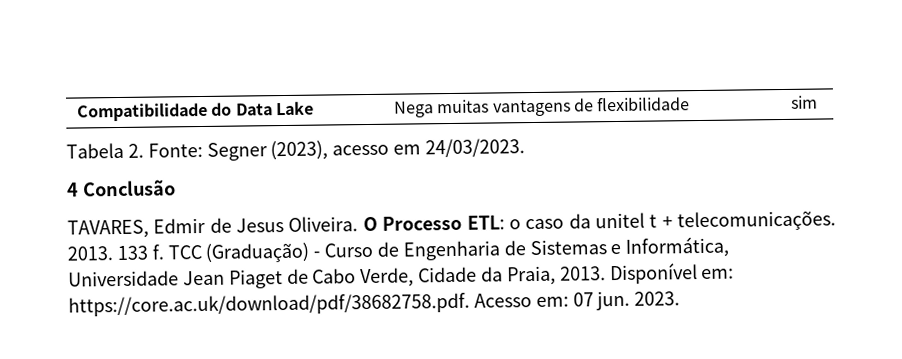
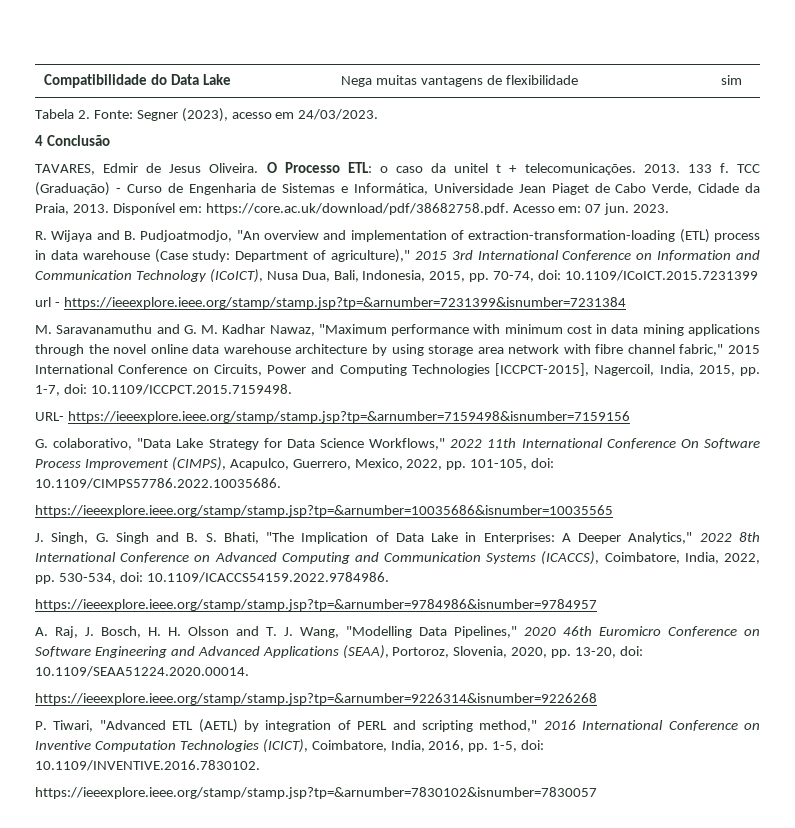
+ R. Wijaya and B. Pudjoatmodjo, "An overview and implementation of extraction-transformation-loading (ETL) process in data warehouse (Case study: Department of agriculture)," 2015 3rd International Conference on Information and Communication Technology (ICoICT), Nusa Dua, Bali, Indonesia, 2015, pp. 70-74, doi: 10.1109/ICoICT.2015.7231399
+ url - https://ieeexplore.ieee.org/stamp/stamp.jsp?tp=&arnumber=7231399&isnumber=7231384
+ M. Saravanamuthu and G. M. Kadhar Nawaz, "Maximum performance with minimum cost in data mining applications through the novel online data warehouse architecture by using storage area network with fibre channel fabric," 2015 International Conference on Circuits, Power and Computing Technologies [ICCPCT-2015], Nagercoil, India, 2015, pp. 1-7, doi: 10.1109/ICCPCT.2015.7159498.
+ URL- https://ieeexplore.ieee.org/stamp/stamp.jsp?tp=&arnumber=7159498&isnumber=7159156
+ G. colaborativo, "Data Lake Strategy for Data Science Workflows," 2022 11th International Conference On Software Process Improvement (CIMPS), Acapulco, Guerrero, Mexico, 2022, pp. 101-105, doi: 10.1109/CIMPS57786.2022.10035686.
+ https://ieeexplore.ieee.org/stamp/stamp.jsp?tp=&arnumber=10035686&isnumber=10035565
+ J. Singh, G. Singh and B. S. Bhati, "The Implication of Data Lake in Enterprises: A Deeper Analytics," 2022 8th International Conference on Advanced Computing and Communication Systems (ICACCS), Coimbatore, India, 2022, pp. 530-534, doi: 10.1109/ICACCS54159.2022.9784986.
+ https://ieeexplore.ieee.org/stamp/stamp.jsp?tp=&arnumber=9784986&isnumber=9784957
+ A. Raj, J. Bosch, H. H. Olsson and T. J. Wang, "Modelling Data Pipelines," 2020 46th Euromicro Conference on Software Engineering and Advanced Applications (SEAA), Portoroz, Slovenia, 2020, pp. 13-20, doi: 10.1109/SEAA51224.2020.00014.
+ https://ieeexplore.ieee.org/stamp/stamp.jsp?tp=&arnumber=9226314&isnumber=9226268
+ P. Tiwari, "Advanced ETL (AETL) by integration of PERL and scripting method," 2016 International Conference on Inventive Computation Technologies (ICICT), Coimbatore, India, 2016, pp. 1-5, doi: 10.1109/INVENTIVE.2016.7830102.
+ https://ieeexplore.ieee.org/stamp/stamp.jsp?tp=&arnumber=7830102&isnumber=7830057

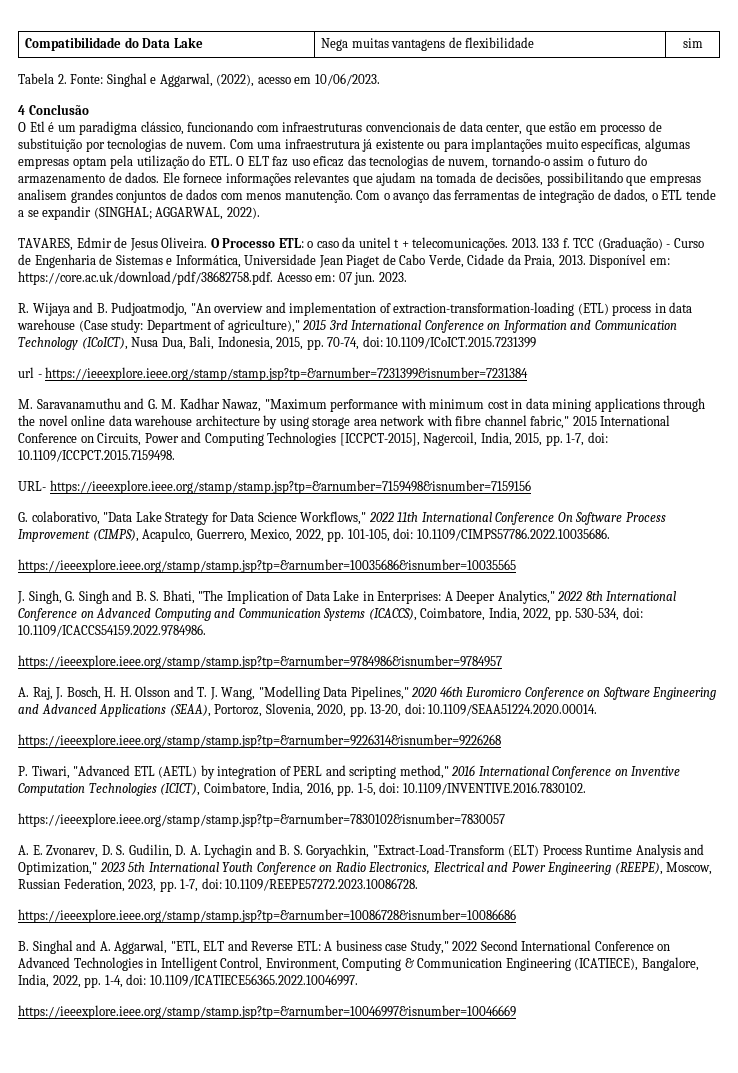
- Tabela 2. Fonte: Segner (2023), acesso em 24/03/2023.
+ Tabela 2. Fonte: Singhal e Aggarwal, (2022), acesso em 10/06/2023.
+ O Etl é um paradigma clássico, funcionando com infraestruturas convencionais de data center, que estão em processo de substituição por tecnologias de nuvem. Com uma infraestrutura já existente ou para implantações muito específicas, algumas empresas optam pela utilização do ETL. O ELT faz uso eficaz das tecnologias de nuvem, tornando-o assim o futuro do armazenamento de dados. Ele fornece informações relevantes que ajudam na tomada de decisões, possibilitando que empresas analisem grandes conjuntos de dados com menos manutenção. Com o avanço das ferramentas de integração de dados, o ETL tende a se expandir (SINGHAL; AGGARWAL, 2022).
+ A. E. Zvonarev, D. S. Gudilin, D. A. Lychagin and B. S. Goryachkin, "Extract-Load-Transform (ELT) Process Runtime Analysis and Optimization," 2023 5th International Youth Conference on Radio Electronics, Electrical and Power Engineering (REEPE), Moscow, Russian Federation, 2023, pp. 1-7, doi: 10.1109/REEPE57272.2023.10086728.
+ https://ieeexplore.ieee.org/stamp/stamp.jsp?tp=&arnumber=10086728&isnumber=10086686
+ B. Singhal and A. Aggarwal, "ETL, ELT and Reverse ETL: A business case Study," 2022 Second International Conference on Advanced Technologies in Intelligent Control, Environment, Computing & Communication Engineering (ICATIECE), Bangalore, India, 2022, pp. 1-4, doi: 10.1109/ICATIECE56365.2022.10046997.
+ https://ieeexplore.ieee.org/stamp/stamp.jsp?tp=&arnumber=10046997&isnumber=10046669

